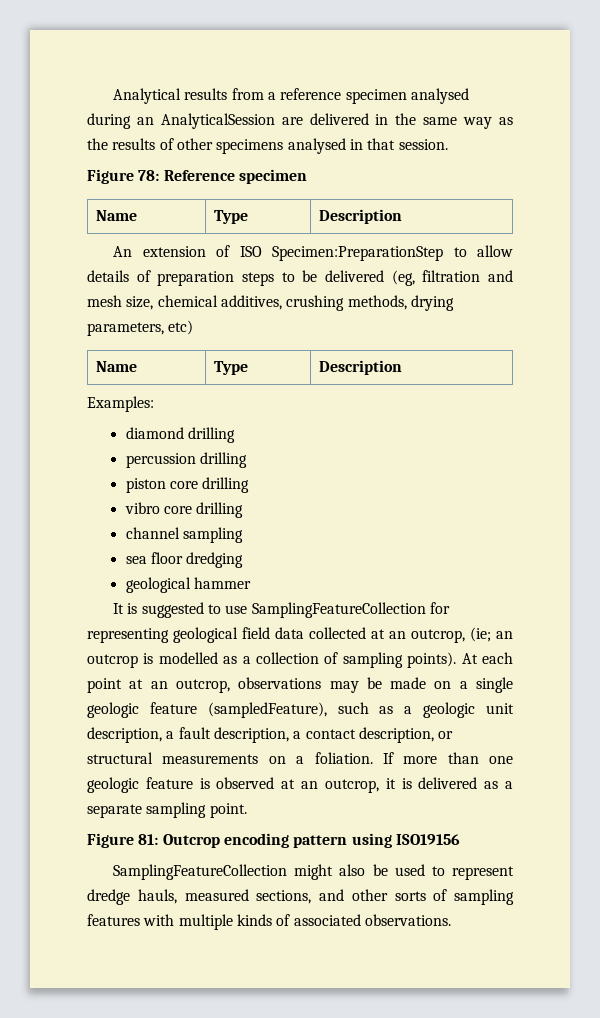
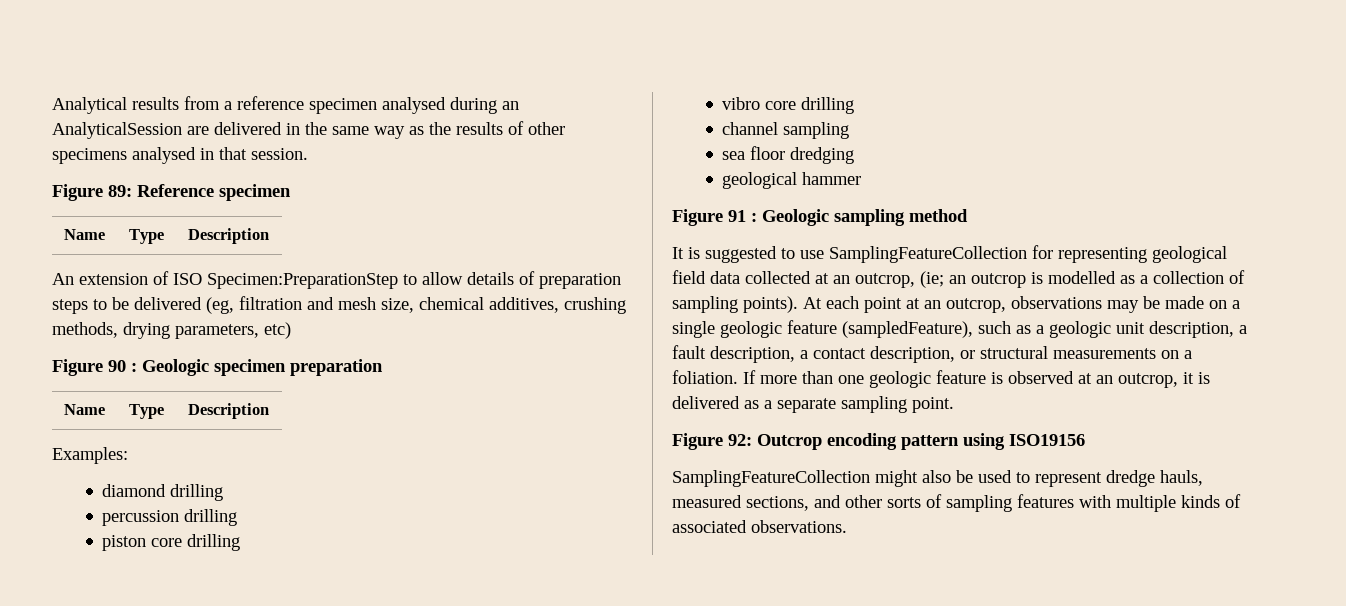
- Figure 78: Reference specimen
+ Figure 89: Reference specimen
+ Figure 90 : Geologic specimen preparation
+ Figure 91 : Geologic sampling method
- Figure 81: Outcrop encoding pattern using ISO19156
+ Figure 92: Outcrop encoding pattern using ISO19156

